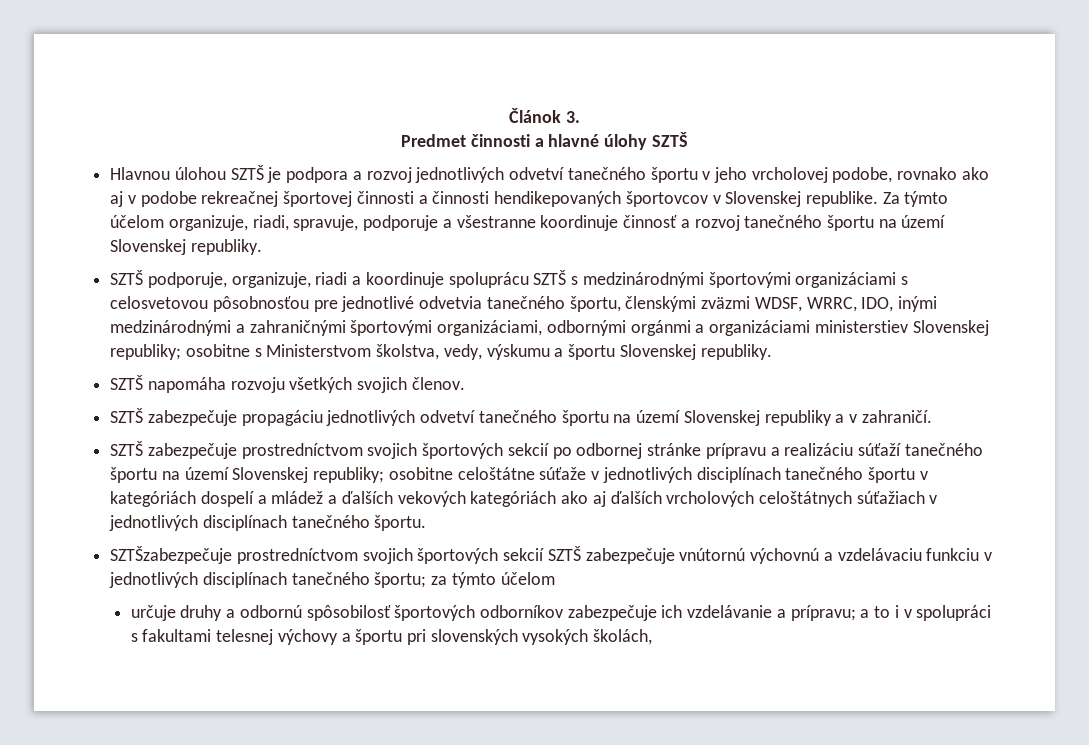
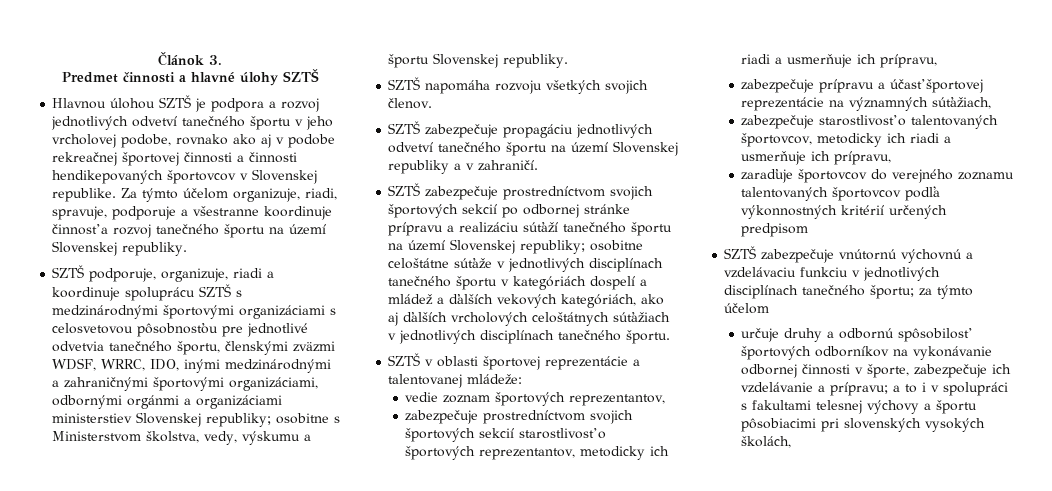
- SZTŠ zabezpečuje prostredníctvom svojich športových sekcií po odbornej stránke prípravu a realizáciu súťaží tanečného športu na území Slovenskej republiky; osobitne celoštátne súťaže v jednotlivých disciplínach tanečného športu v kategóriách dospelí a mládež a ďalších vekových kategóriách ako aj ďalších vrcholových celoštátnych súťažiach v jednotlivých disciplínach tanečného športu.
+ SZTŠ zabezpečuje prostredníctvom svojich športových sekcií po odbornej stránke prípravu a realizáciu súťaží tanečného športu na území Slovenskej republiky; osobitne celoštátne súťaže v jednotlivých disciplínach tanečného športu v kategóriách dospelí a mládež a ďalších vekových kategóriách, ako aj ďalších vrcholových celoštátnych súťažiach v jednotlivých disciplínach tanečného športu.
- SZTŠzabezpečuje prostredníctvom svojich športových sekcií SZTŠ zabezpečuje vnútornú výchovnú a vzdelávaciu funkciu v jednotlivých disciplínach tanečného športu; za týmto účelom
+ SZTŠ v oblasti športovej reprezentácie a talentovanej mládeže:
+ vedie zoznam športových reprezentantov,
+ zabezpečuje prostredníctvom svojich športových sekcií starostlivosť o športových reprezentantov, metodicky ich riadi a usmerňuje ich prípravu,
+ zabezpečuje prípravu a účasť športovej reprezentácie na významných súťažiach,
+ zabezpečuje starostlivosť o talentovaných športovcov, metodicky ich riadi a usmerňuje ich prípravu,
+ zaraďuje športovcov do verejného zoznamu talentovaných športovcov podľa výkonnostných kritérií určených predpisom
+ SZTŠ zabezpečuje vnútornú výchovnú a vzdelávaciu funkciu v jednotlivých disciplínach tanečného športu; za týmto účelom
- určuje druhy a odbornú spôsobilosť športových odborníkov zabezpečuje ich vzdelávanie a prípravu; a to i v spolupráci s fakultami telesnej výchovy a športu pri slovenských vysokých školách,
+ určuje druhy a odbornú spôsobilosť športových odborníkov na vykonávanie odbornej činnosti v športe, zabezpečuje ich vzdelávanie a prípravu; a to i v spolupráci s fakultami telesnej výchovy a športu pôsobiacimi pri slovenských vysokých školách,

